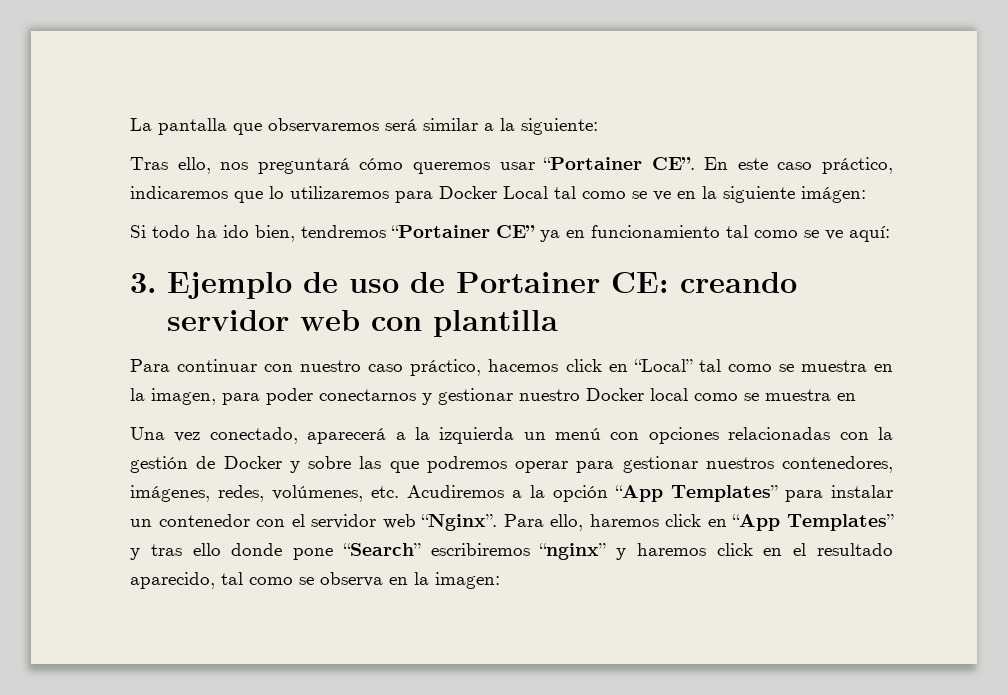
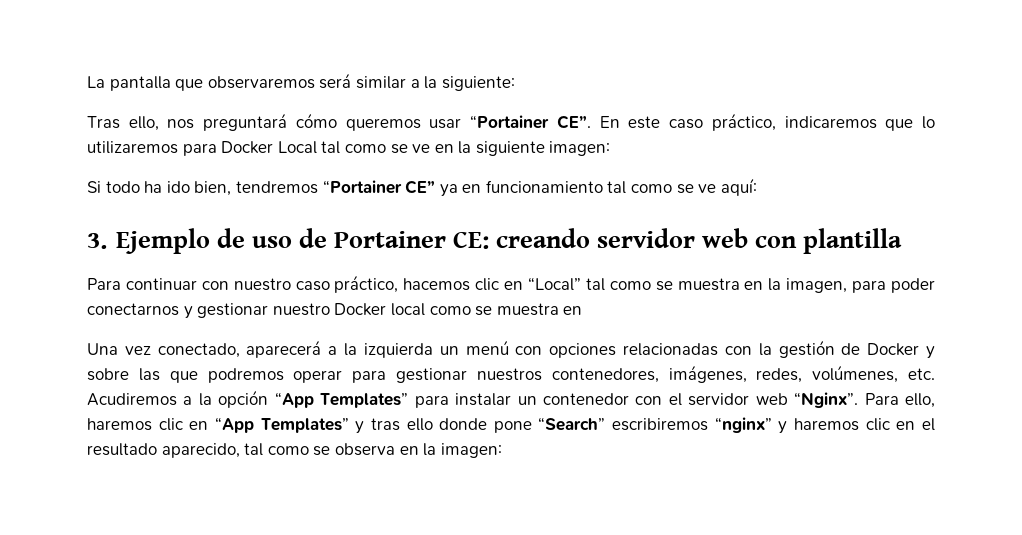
- Tras ello, nos preguntará cómo queremos usar “Portainer CE”. En este caso práctico, indicaremos que lo utilizaremos para Docker Local tal como se ve en la siguiente imágen:
+ Tras ello, nos preguntará cómo queremos usar “Portainer CE”. En este caso práctico, indicaremos que lo utilizaremos para Docker Local tal como se ve en la siguiente imagen:
- Para continuar con nuestro caso práctico, hacemos click en “Local” tal como se muestra en la imagen, para poder conectarnos y gestionar nuestro Docker local como se muestra en
+ Para continuar con nuestro caso práctico, hacemos clic en “Local” tal como se muestra en la imagen, para poder conectarnos y gestionar nuestro Docker local como se muestra en
- Para ello, haremos click en “App Templates” y tras ello donde pone “Search” escribiremos “nginx” y haremos click en el resultado aparecido, tal como se observa en la imagen:
+ Para ello, haremos clic en “App Templates” y tras ello donde pone “Search” escribiremos “nginx” y haremos clic en el resultado aparecido, tal como se observa en la imagen:

